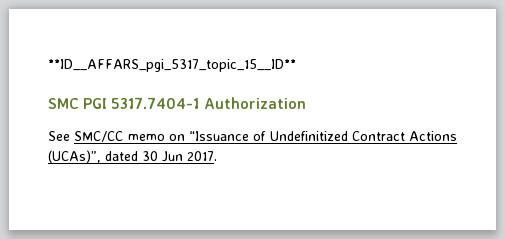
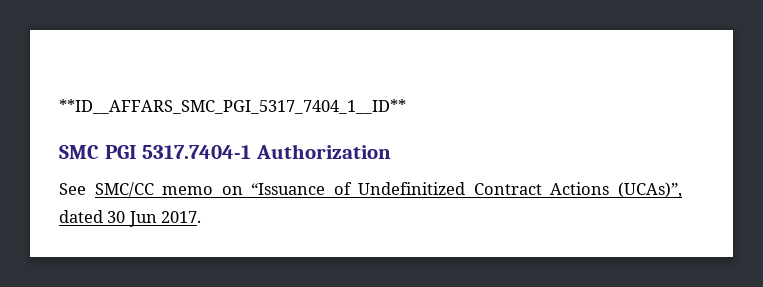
- **ID__AFFARS_pgi_5317_topic_15__ID**
+ **ID__AFFARS_SMC_PGI_5317_7404_1__ID**

